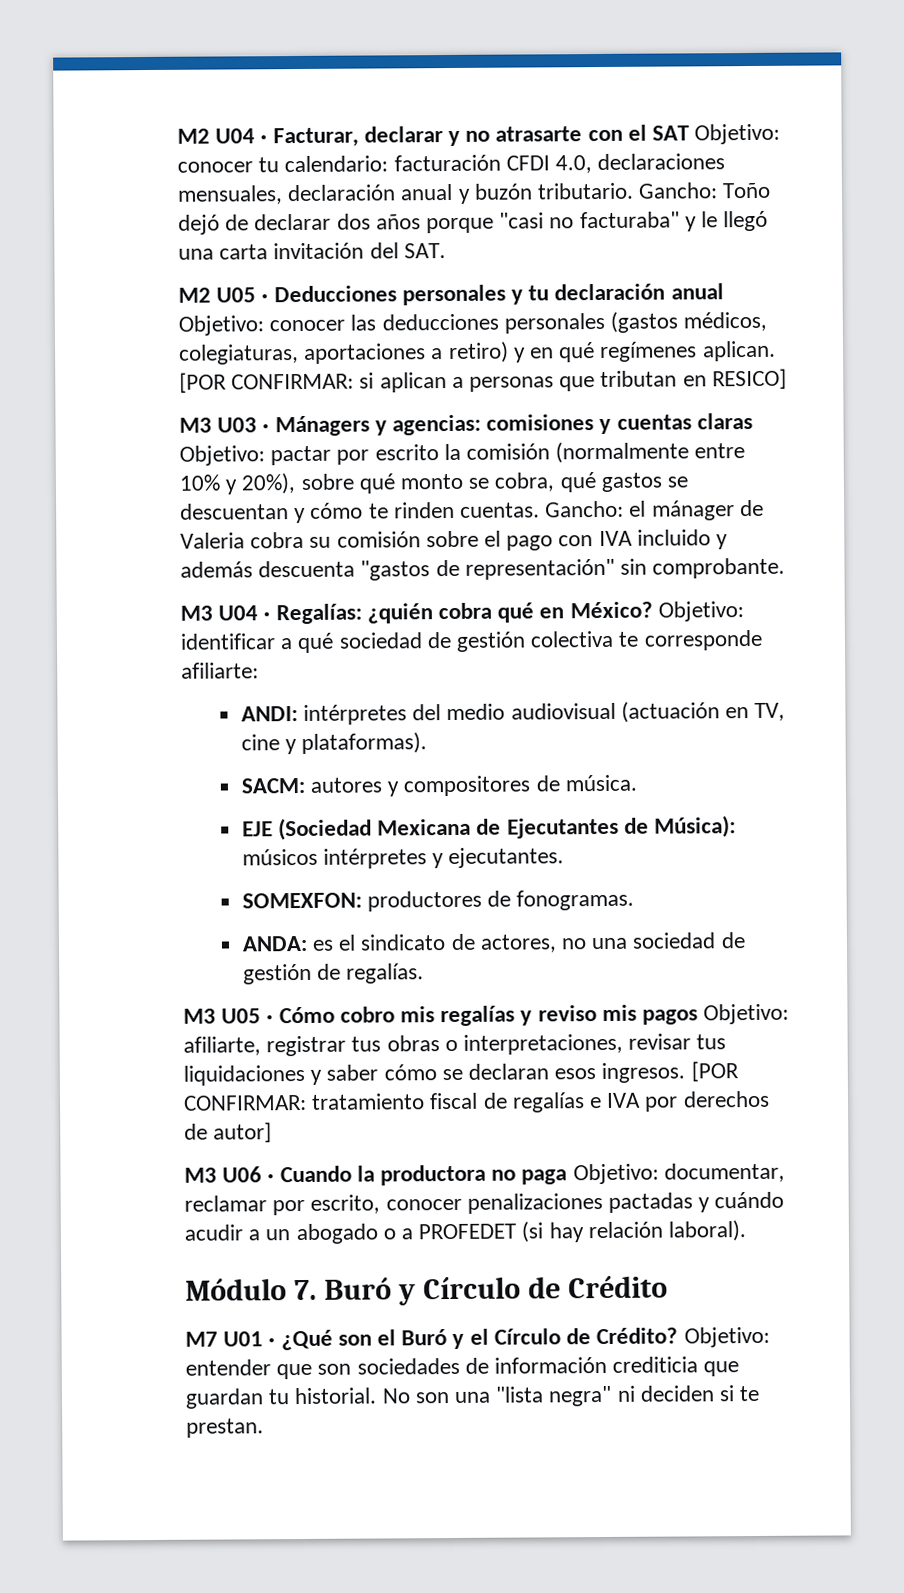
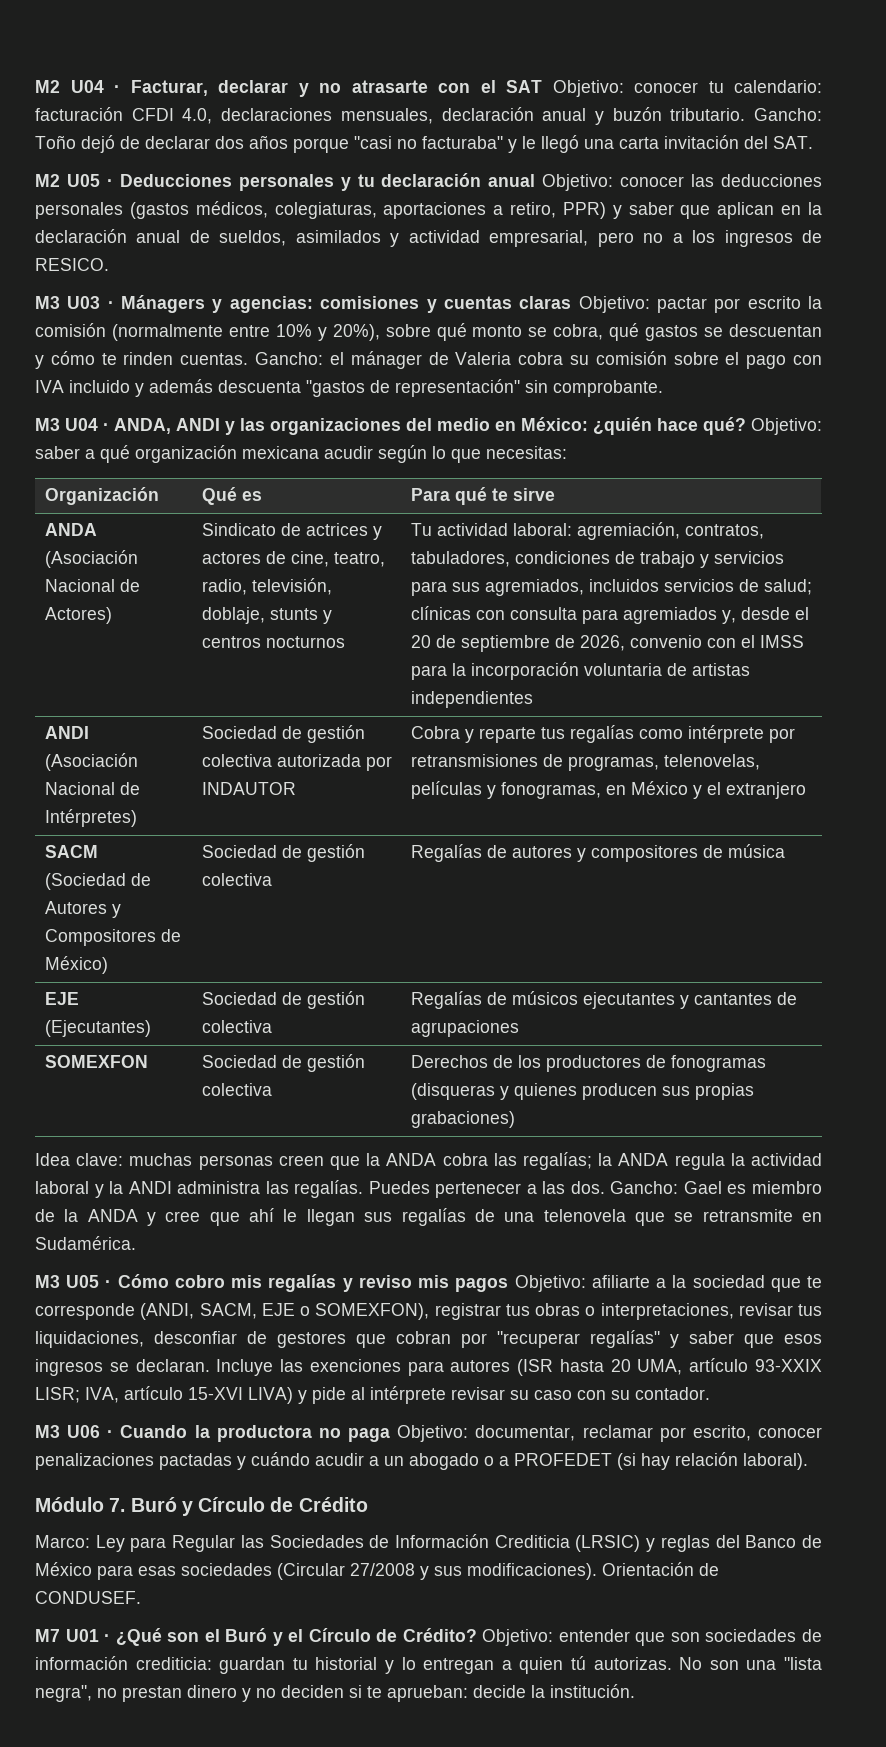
- M2 U05 · Deducciones personales y tu declaración anual Objetivo: conocer las deducciones personales (gastos médicos, colegiaturas, aportaciones a retiro) y en qué regímenes aplican. [POR CONFIRMAR: si aplican a personas que tributan en RESICO]
+ M2 U05 · Deducciones personales y tu declaración anual Objetivo: conocer las deducciones personales (gastos médicos, colegiaturas, aportaciones a retiro, PPR) y saber que aplican en la declaración anual de sueldos, asimilados y actividad empresarial, pero no a los ingresos de RESICO.
- M3 U04 · Regalías: ¿quién cobra qué en México? Objetivo: identificar a qué sociedad de gestión colectiva te corresponde afiliarte:
- ANDI: intérpretes del medio audiovisual (actuación en TV, cine y plataformas).
- SACM: autores y compositores de música.
- EJE (Sociedad Mexicana de Ejecutantes de Música): músicos intérpretes y ejecutantes.
- SOMEXFON: productores de fonogramas.
- ANDA: es el sindicato de actores, no una sociedad de gestión de regalías.
+ M3 U04 · ANDA, ANDI y las organizaciones del medio en México: ¿quién hace qué? Objetivo: saber a qué organización mexicana acudir según lo que necesitas:
+ Organización | Qué es | Para qué te sirve
+ ANDA (Asociación Nacional de Actores) | Sindicato de actrices y actores de cine, teatro, radio, televisión, doblaje, stunts y centros nocturnos | Tu actividad laboral: agremiación, contratos, tabuladores, condiciones de trabajo y servicios para sus agremiados, incluidos servicios de salud; clínicas con consulta para agremiados y, desde el 20 de septiembre de 2026, convenio con el IMSS para la incorporación voluntaria de artistas independientes
+ ANDI (Asociación Nacional de Intérpretes) | Sociedad de gestión colectiva autorizada por INDAUTOR | Cobra y reparte tus regalías como intérprete por retransmisiones de programas, telenovelas, películas y fonogramas, en México y el extranjero
+ SACM (Sociedad de Autores y Compositores de México) | Sociedad de gestión colectiva | Regalías de autores y compositores de música
+ EJE (Ejecutantes) | Sociedad de gestión colectiva | Regalías de músicos ejecutantes y cantantes de agrupaciones
+ SOMEXFON | Sociedad de gestión colectiva | Derechos de los productores de fonogramas (disqueras y quienes producen sus propias grabaciones)
+ Idea clave: muchas personas creen que la ANDA cobra las regalías; la ANDA regula la actividad laboral y la ANDI administra las regalías. Puedes pertenecer a las dos. Gancho: Gael es miembro de la ANDA y cree que ahí le llegan sus regalías de una telenovela que se retransmite en Sudamérica.
- M3 U05 · Cómo cobro mis regalías y reviso mis pagos Objetivo: afiliarte, registrar tus obras o interpretaciones, revisar tus liquidaciones y saber cómo se declaran esos ingresos. [POR CONFIRMAR: tratamiento fiscal de regalías e IVA por derechos de autor]
+ M3 U05 · Cómo cobro mis regalías y reviso mis pagos Objetivo: afiliarte a la sociedad que te corresponde (ANDI, SACM, EJE o SOMEXFON), registrar tus obras o interpretaciones, revisar tus liquidaciones, desconfiar de gestores que cobran por "recuperar regalías" y saber que esos ingresos se declaran. Incluye las exenciones para autores (ISR hasta 20 UMA, artículo 93-XXIX LISR; IVA, artículo 15-XVI LIVA) y pide al intérprete revisar su caso con su contador.
+ Marco: Ley para Regular las Sociedades de Información Crediticia (LRSIC) y reglas del Banco de México para esas sociedades (Circular 27/2008 y sus modificaciones). Orientación de CONDUSEF.
- Objetivo: entender que son sociedades de información crediticia que guardan tu historial. No son una "lista negra" ni deciden si te prestan.
+ Objetivo: entender que son sociedades de información crediticia: guardan tu historial y lo entregan a quien tú autorizas. No son una "lista negra", no prestan dinero y no deciden si te aprueban: decide la institución.

